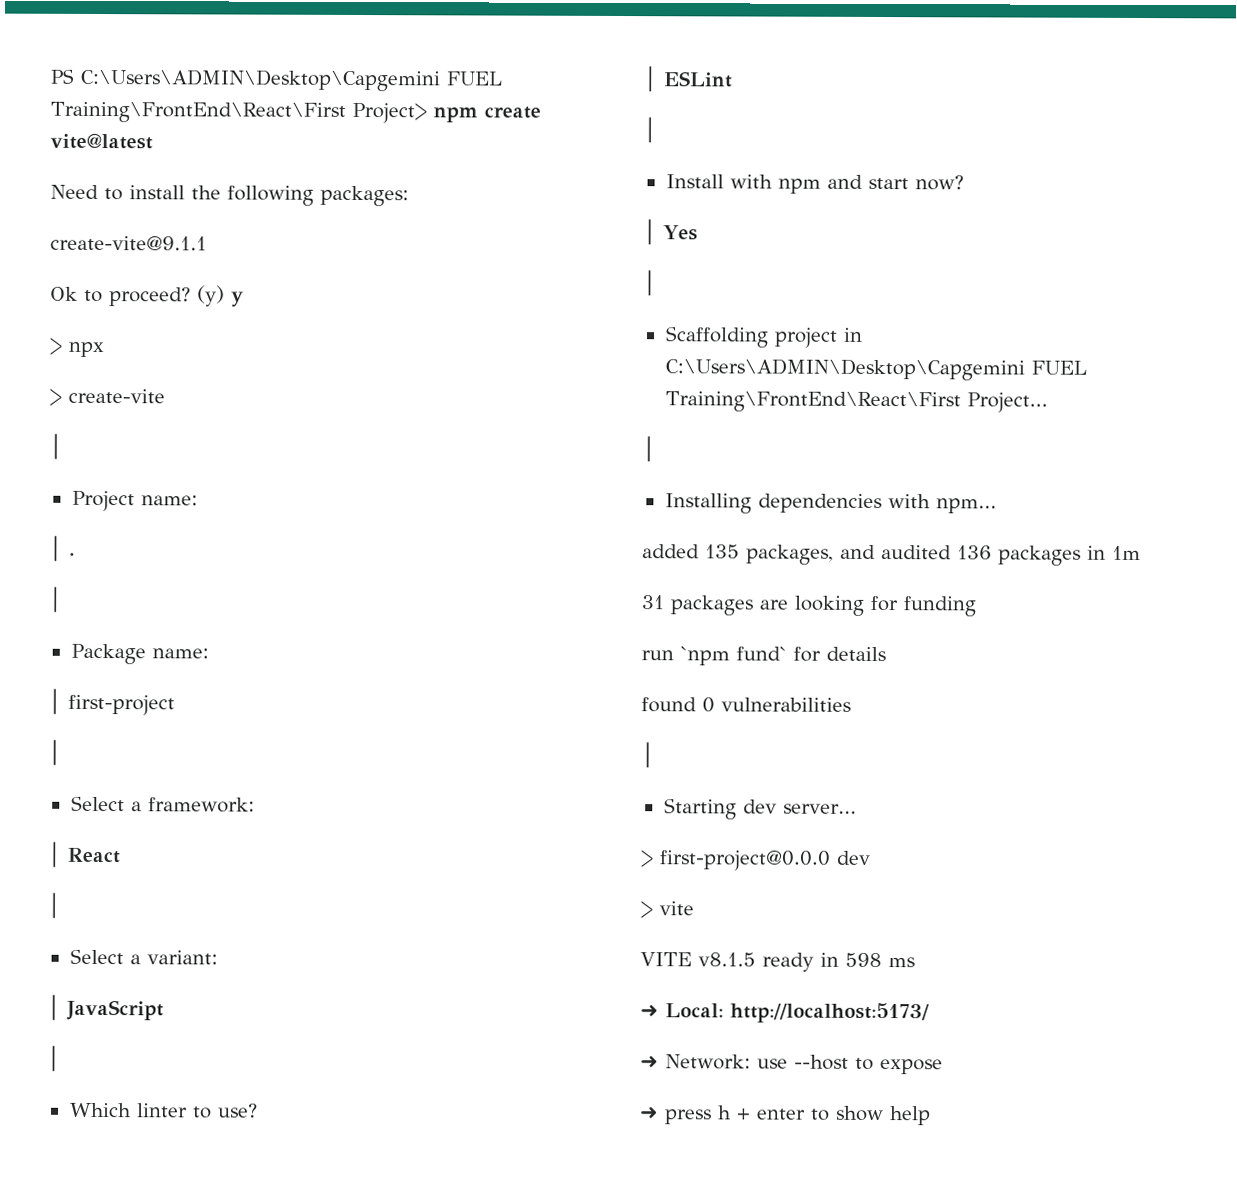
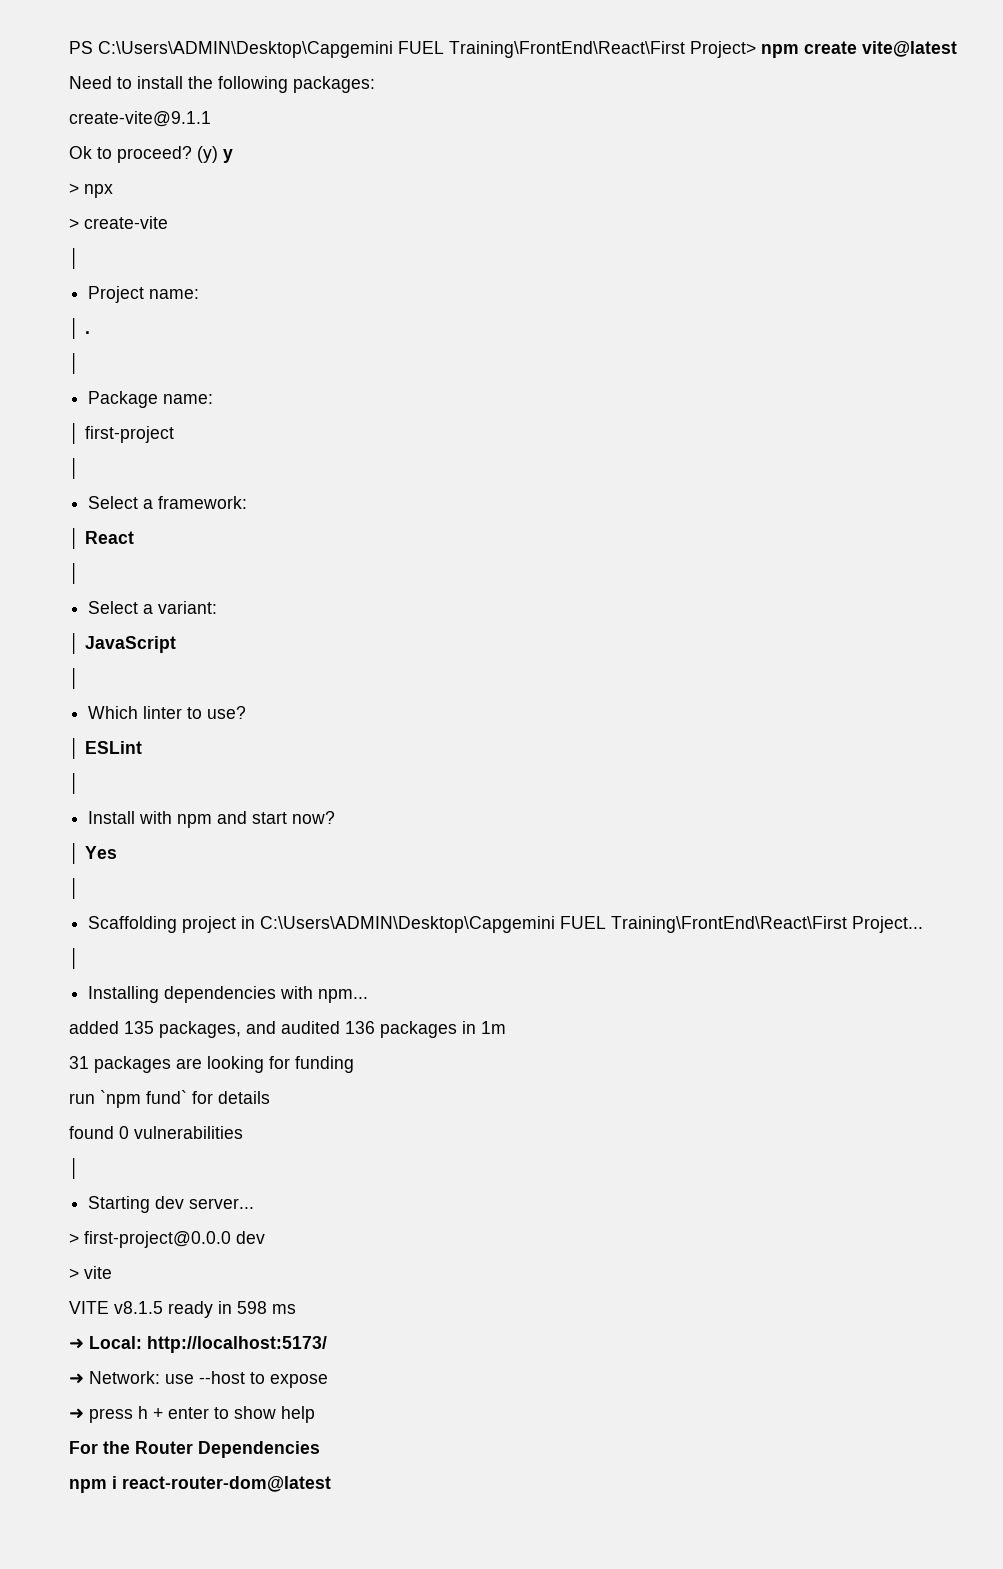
+ For the Router Dependencies
+ npm i react-router-dom@latest

